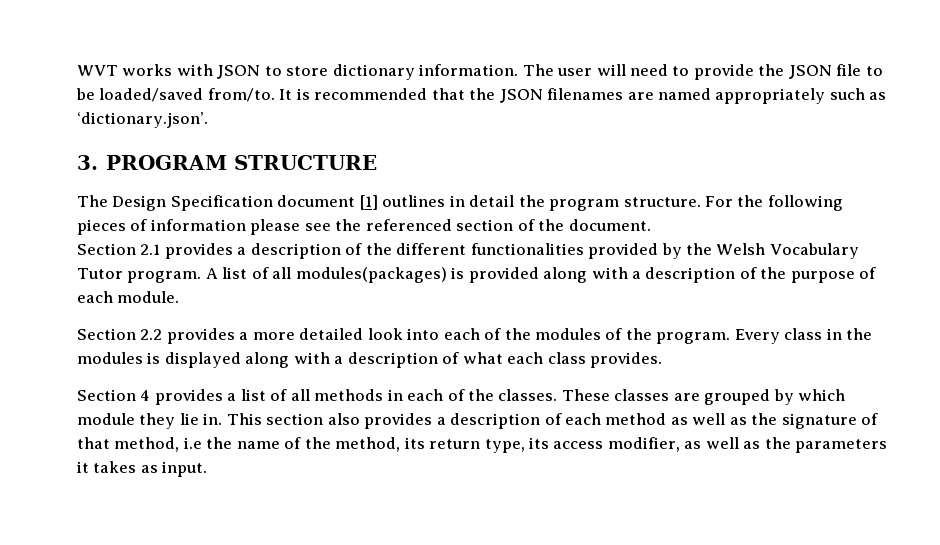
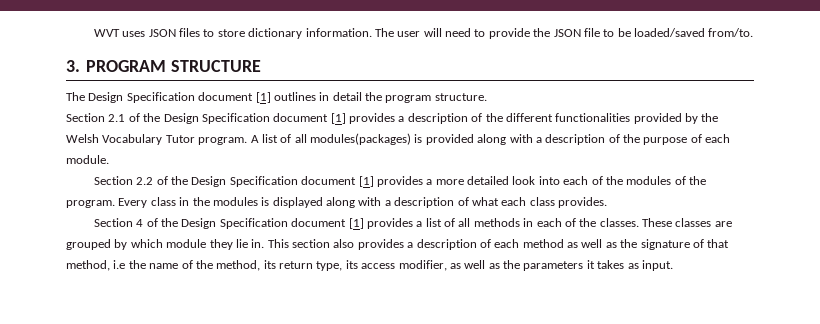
- WVT works with JSON to store dictionary information.
+ WVT uses JSON files to store dictionary information.
- It is recommended that the JSON filenames are named appropriately such as ‘dictionary.json’.
- The Design Specification document [1] outlines in detail the program structure. For the following pieces of information please see the referenced section of the document.
- Section 2.1 provides a description of the different functionalities provided by the Welsh Vocabulary Tutor program.
+ The Design Specification document [1] outlines in detail the program structure.
+ Section 2.1 of the Design Specification document [1] provides a description of the different functionalities provided by the Welsh Vocabulary Tutor program.
- Section 2.2 provides a more detailed look into each of the modules of the program.
+ Section 2.2 of the Design Specification document [1] provides a more detailed look into each of the modules of the program.
- Section 4 provides a list of all methods in each of the classes.
+ Section 4 of the Design Specification document [1] provides a list of all methods in each of the classes.

